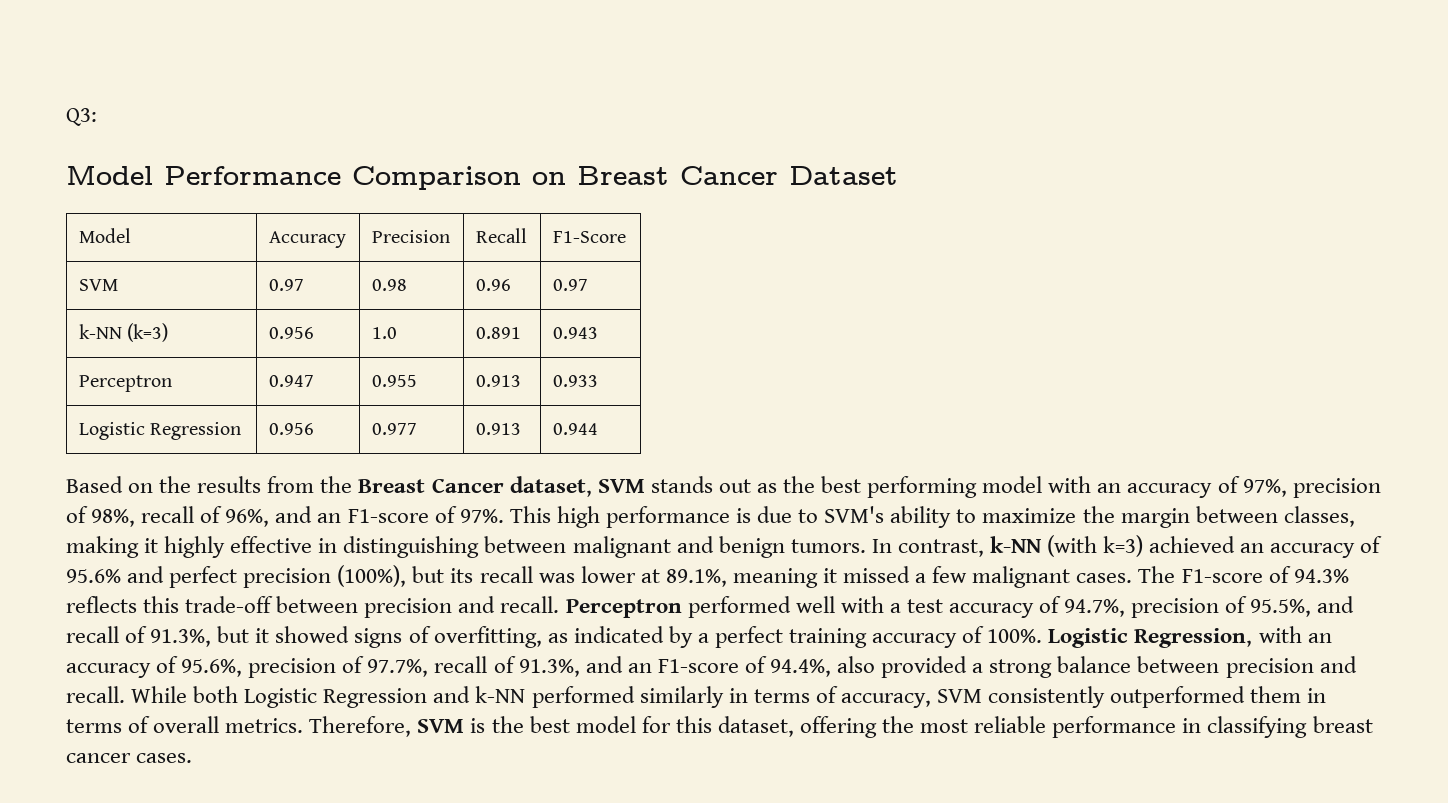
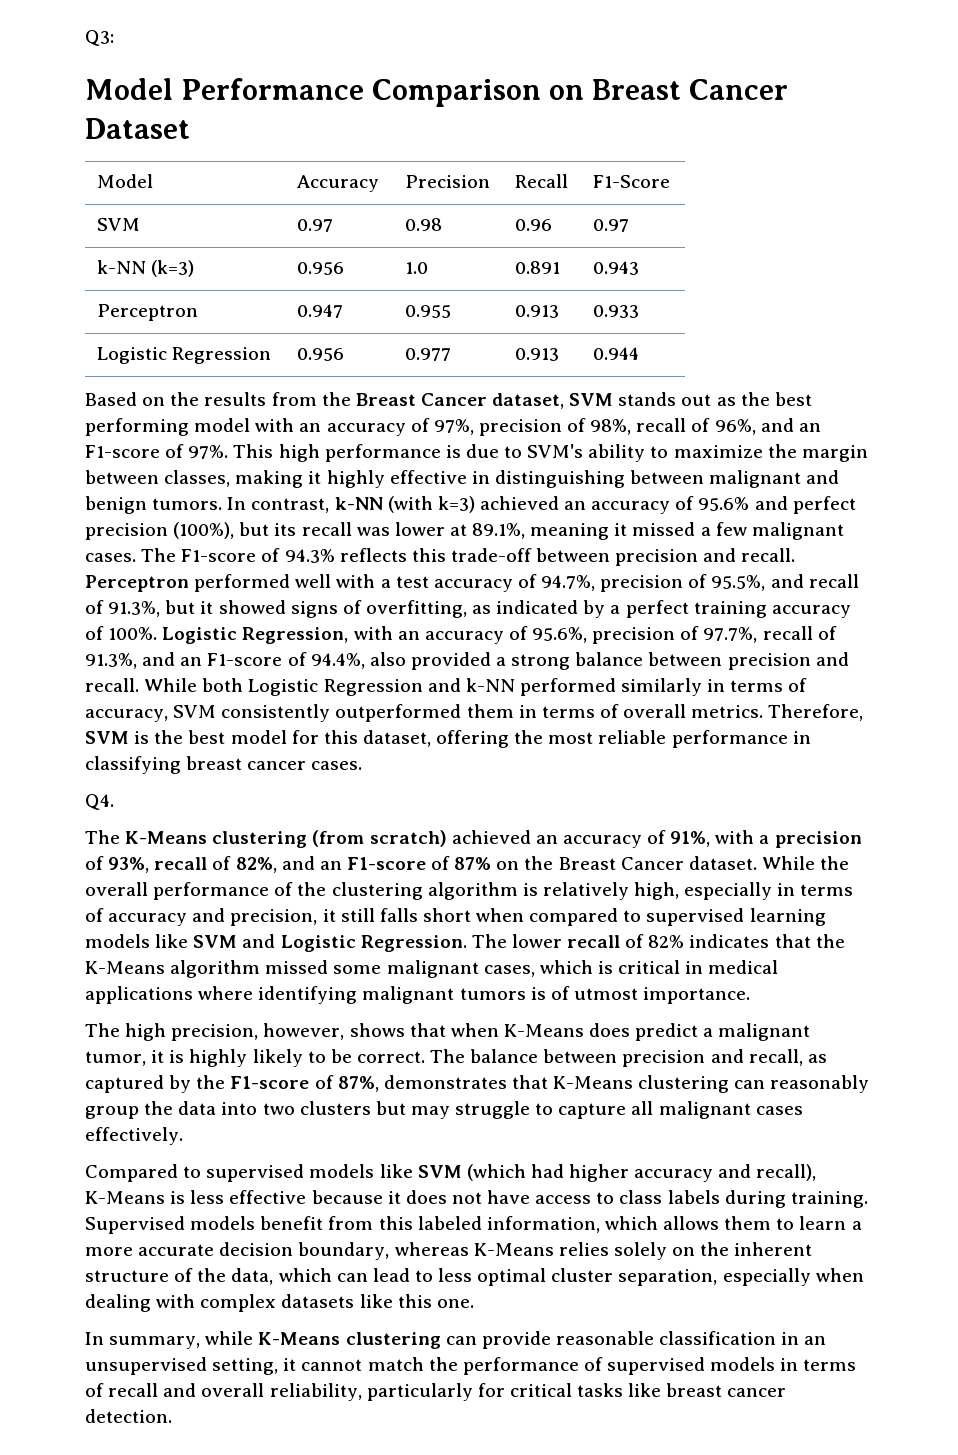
+ Q4.
+ The K-Means clustering (from scratch) achieved an accuracy of 91%, with a precision of 93%, recall of 82%, and an F1-score of 87% on the Breast Cancer dataset. While the overall performance of the clustering algorithm is relatively high, especially in terms of accuracy and precision, it still falls short when compared to supervised learning models like SVM and Logistic Regression. The lower recall of 82% indicates that the K-Means algorithm missed some malignant cases, which is critical in medical applications where identifying malignant tumors is of utmost importance.
+ The high precision, however, shows that when K-Means does predict a malignant tumor, it is highly likely to be correct. The balance between precision and recall, as captured by the F1-score of 87%, demonstrates that K-Means clustering can reasonably group the data into two clusters but may struggle to capture all malignant cases effectively.
+ Compared to supervised models like SVM (which had higher accuracy and recall), K-Means is less effective because it does not have access to class labels during training. Supervised models benefit from this labeled information, which allows them to learn a more accurate decision boundary, whereas K-Means relies solely on the inherent structure of the data, which can lead to less optimal cluster separation, especially when dealing with complex datasets like this one.
+ In summary, while K-Means clustering can provide reasonable classification in an unsupervised setting, it cannot match the performance of supervised models in terms of recall and overall reliability, particularly for critical tasks like breast cancer detection.

